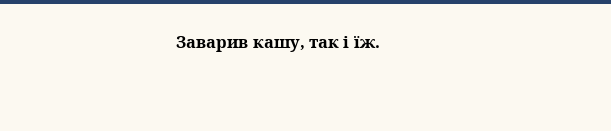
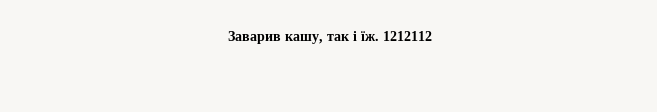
+ 1212112

